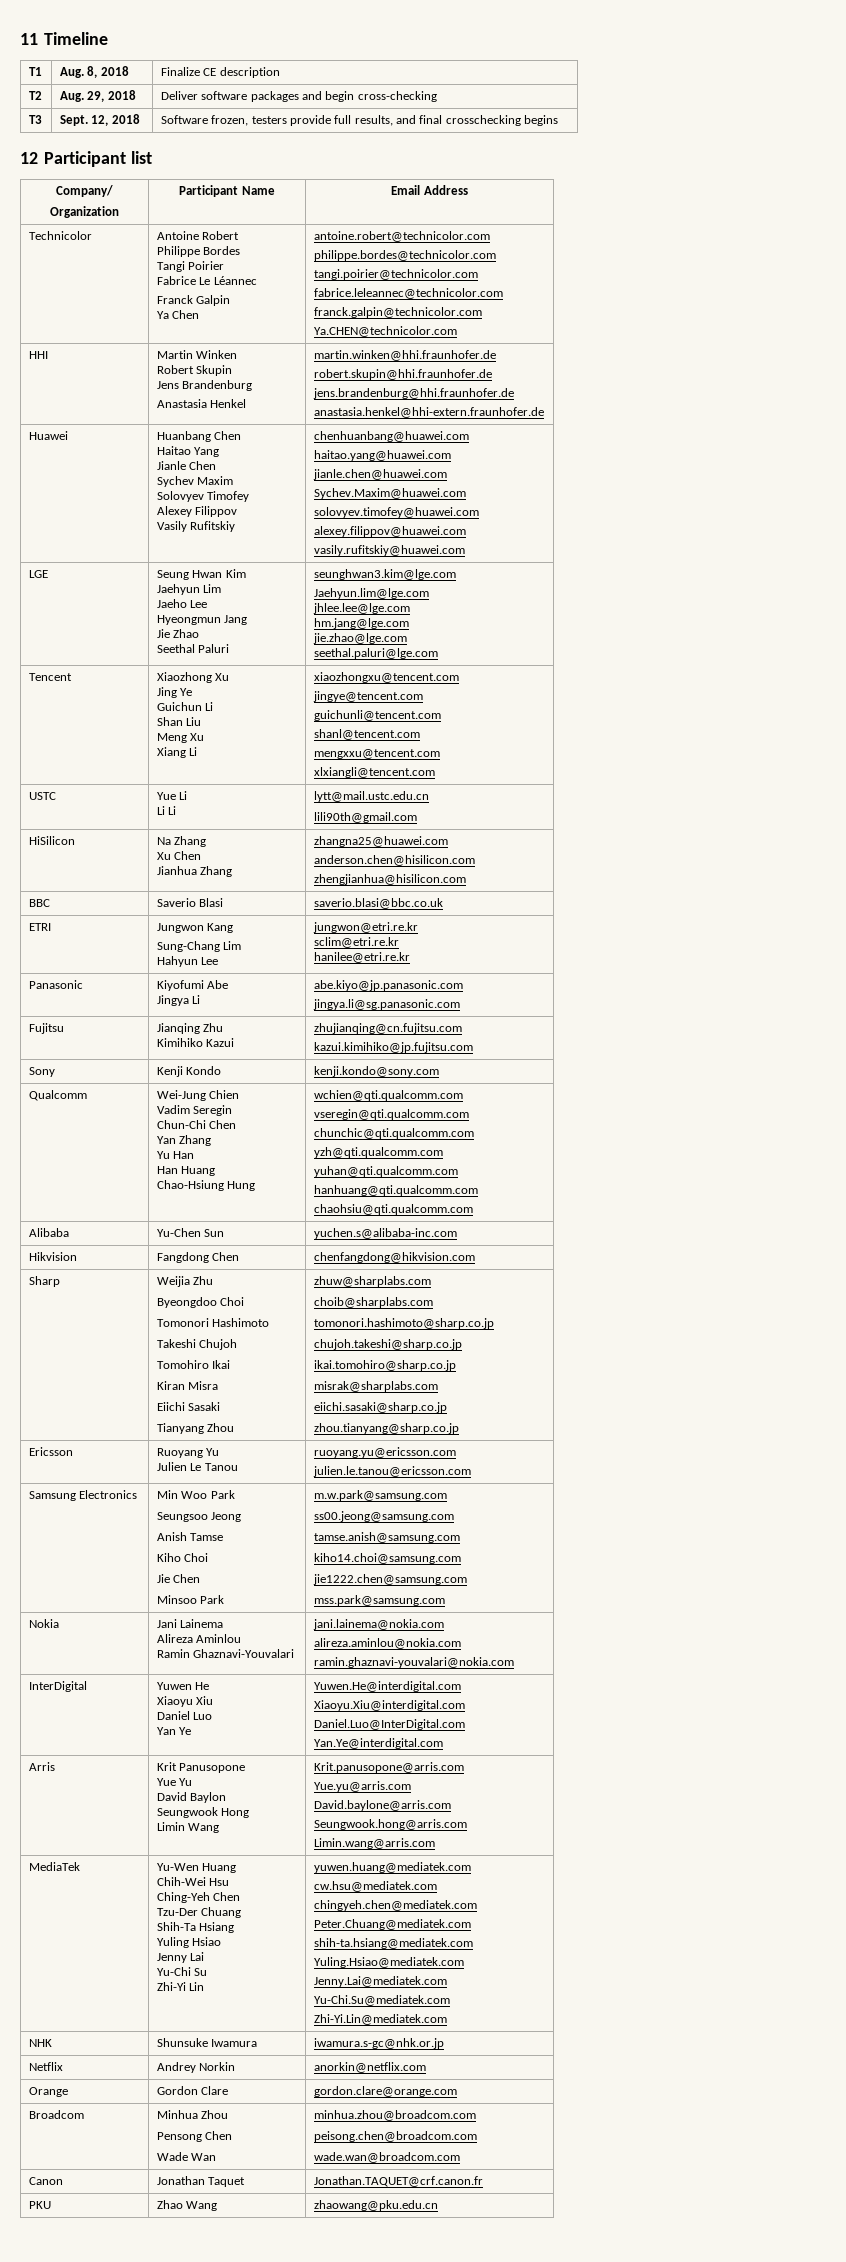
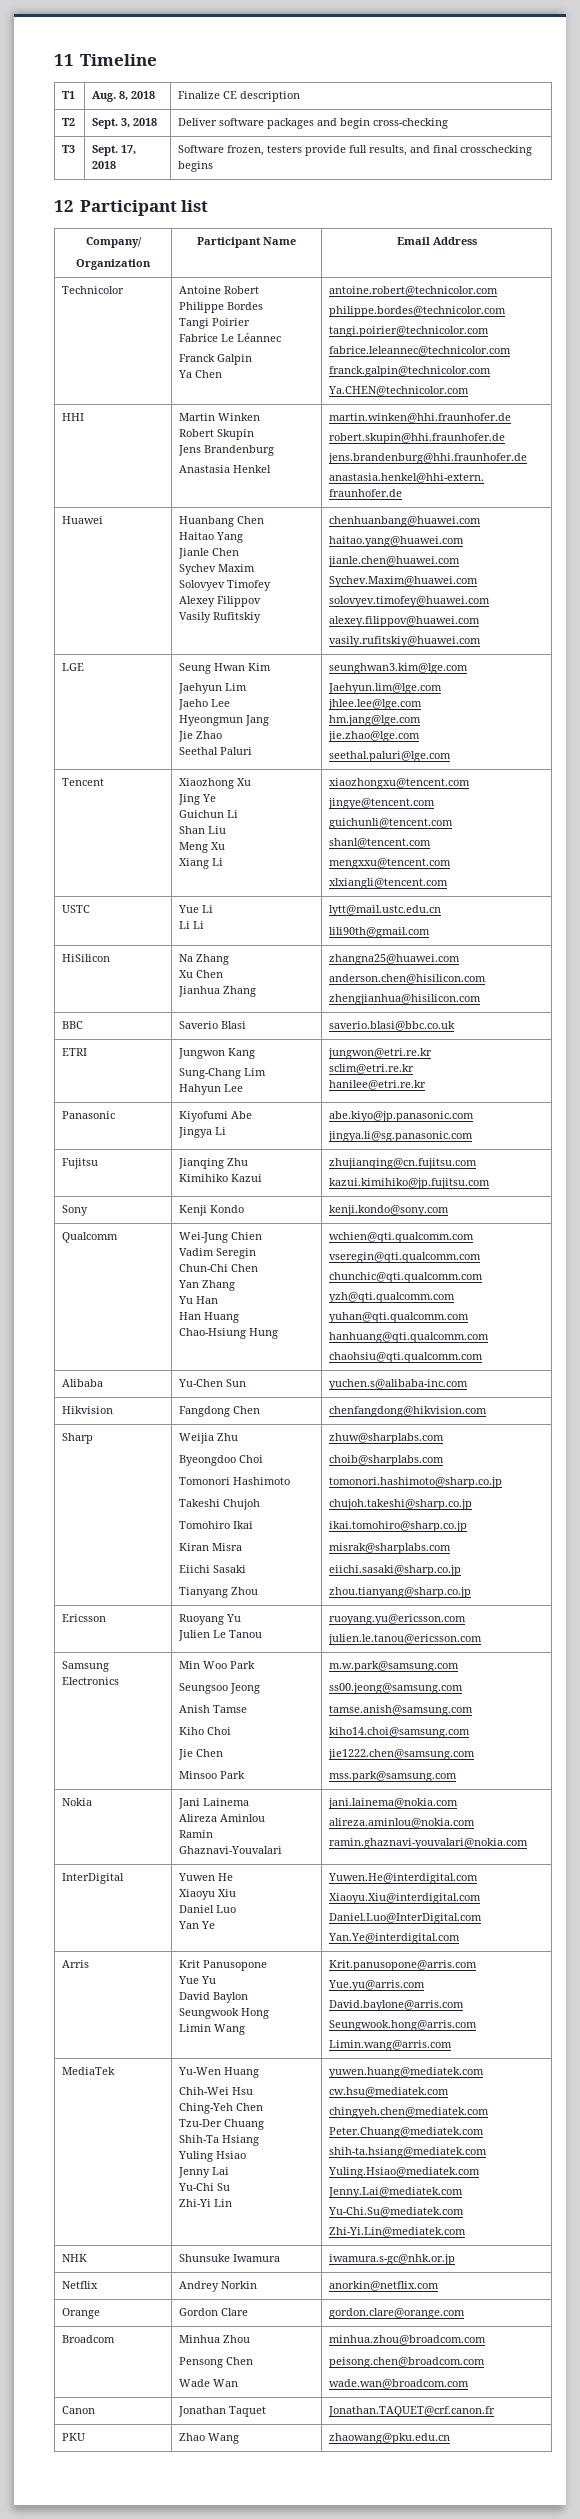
- T2 | Aug. 29, 2018 | Deliver software packages and begin cross-checking
+ T2 | Sept. 3, 2018 | Deliver software packages and begin cross-checking
- T3 | Sept. 12, 2018 | Software frozen, testers provide full results, and final crosschecking begins
+ T3 | Sept. 17, 2018 | Software frozen, testers provide full results, and final crosschecking begins

